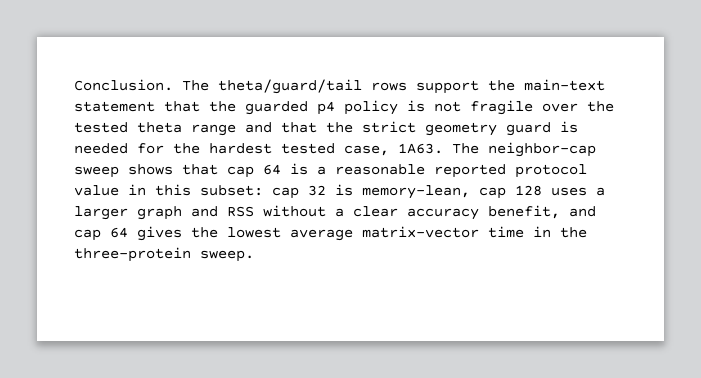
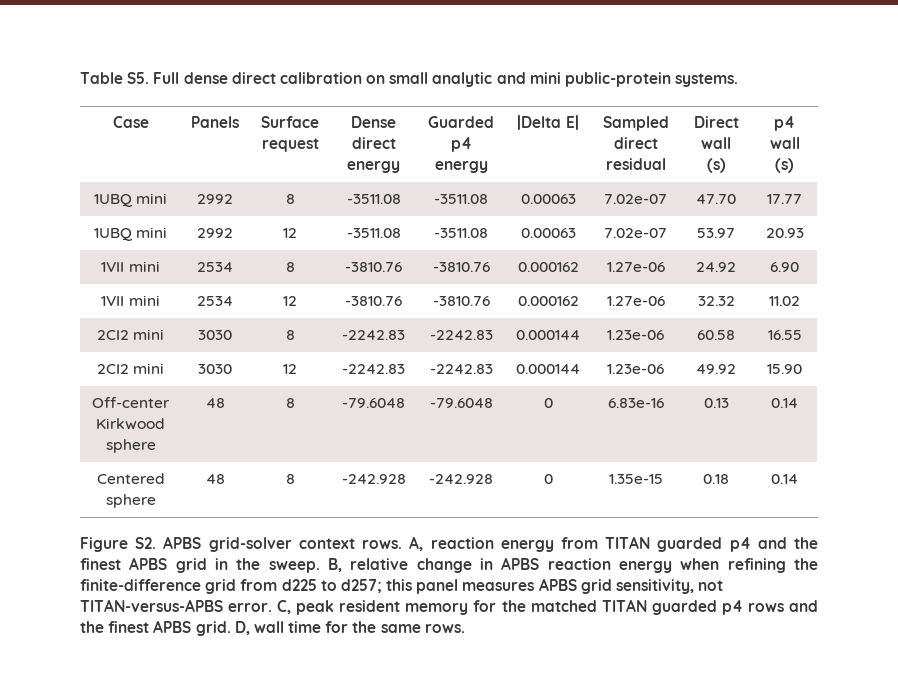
- Conclusion. The theta/guard/tail rows support the main-text statement that the guarded p4 policy is not fragile over the tested theta range and that the strict geometry guard is needed for the hardest tested case, 1A63. The neighbor-cap sweep shows that cap 64 is a reasonable reported protocol value in this subset: cap 32 is memory-lean, cap 128 uses a larger graph and RSS without a clear accuracy benefit, and cap 64 gives the lowest average matrix-vector time in the three-protein sweep.
+ Table S5. Full dense direct calibration on small analytic and mini public-protein systems.
+ Case | Panels | Surface request | Dense direct energy | Guarded p4 energy | |Delta E| | Sampled direct residual | Direct wall (s) | p4 wall (s)
+ 1UBQ mini | 2992 | 8 | -3511.08 | -3511.08 | 0.00063 | 7.02e-07 | 47.70 | 17.77
+ 1UBQ mini | 2992 | 12 | -3511.08 | -3511.08 | 0.00063 | 7.02e-07 | 53.97 | 20.93
+ 1VII mini | 2534 | 8 | -3810.76 | -3810.76 | 0.000162 | 1.27e-06 | 24.92 | 6.90
+ 1VII mini | 2534 | 12 | -3810.76 | -3810.76 | 0.000162 | 1.27e-06 | 32.32 | 11.02
+ 2CI2 mini | 3030 | 8 | -2242.83 | -2242.83 | 0.000144 | 1.23e-06 | 60.58 | 16.55
+ 2CI2 mini | 3030 | 12 | -2242.83 | -2242.83 | 0.000144 | 1.23e-06 | 49.92 | 15.90
+ Off-center Kirkwood sphere | 48 | 8 | -79.6048 | -79.6048 | 0 | 6.83e-16 | 0.13 | 0.14
+ Centered sphere | 48 | 8 | -242.928 | -242.928 | 0 | 1.35e-15 | 0.18 | 0.14
+ Figure S2. APBS grid-solver context rows. A, reaction energy from TITAN guarded p4 and the finest APBS grid in the sweep. B, relative change in APBS reaction energy when refining the finite-difference grid from d225 to d257; this panel measures APBS grid sensitivity, not TITAN-versus-APBS error. C, peak resident memory for the matched TITAN guarded p4 rows and the finest APBS grid. D, wall time for the same rows.

